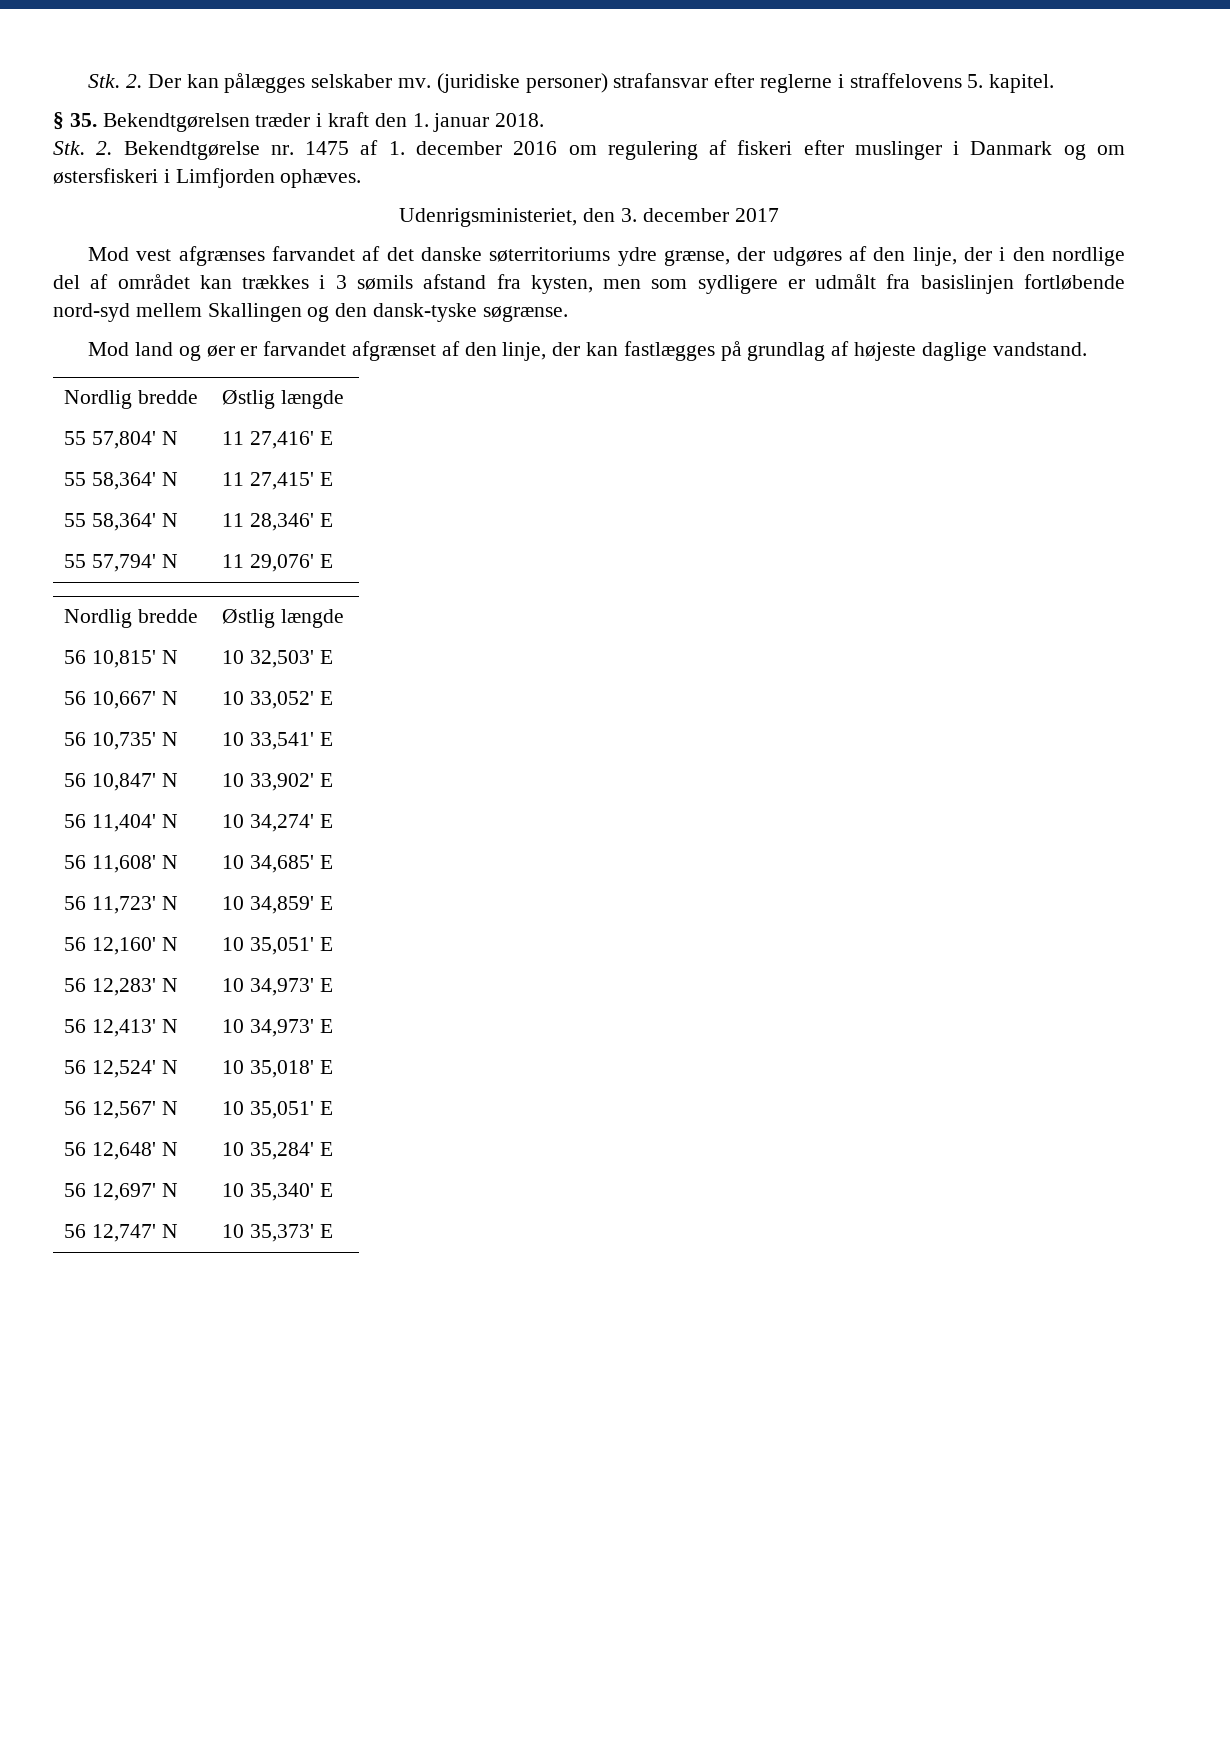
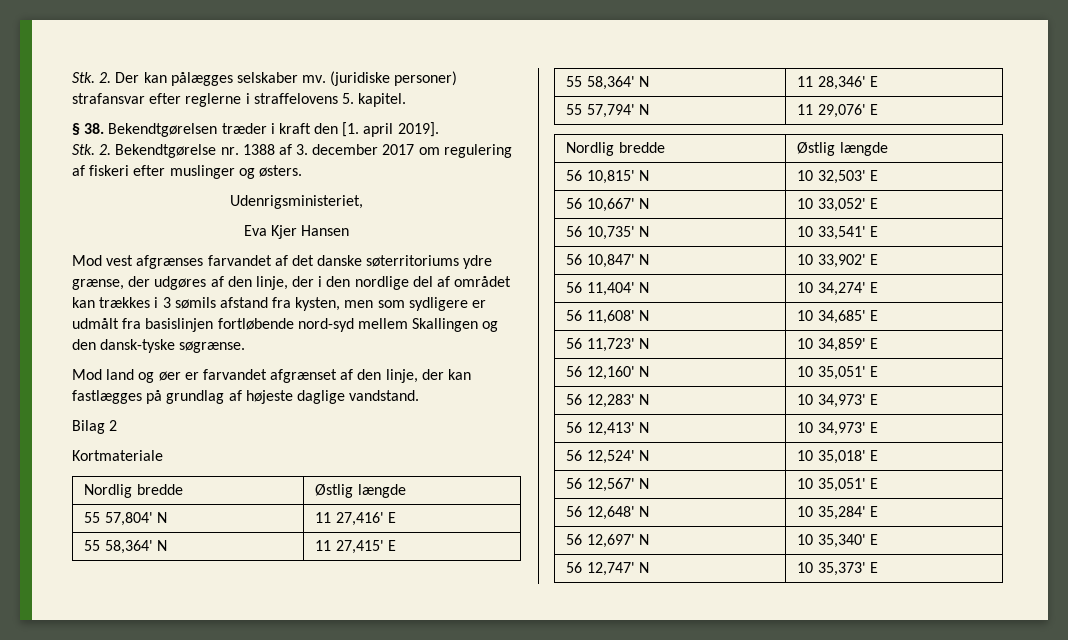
- § 35. Bekendtgørelsen træder i kraft den 1. januar 2018.
+ § 38. Bekendtgørelsen træder i kraft den [1. april 2019].
- Stk. 2. Bekendtgørelse nr. 1475 af 1. december 2016 om regulering af fiskeri efter muslinger i Danmark og om østersfiskeri i Limfjorden ophæves.
- Udenrigsministeriet, den 3. december 2017
+ Stk. 2. Bekendtgørelse nr. 1388 af 3. december 2017 om regulering af fiskeri efter muslinger og østers.
+ Udenrigsministeriet,
+ Eva Kjer Hansen
+ Bilag 2
+ Kortmateriale

